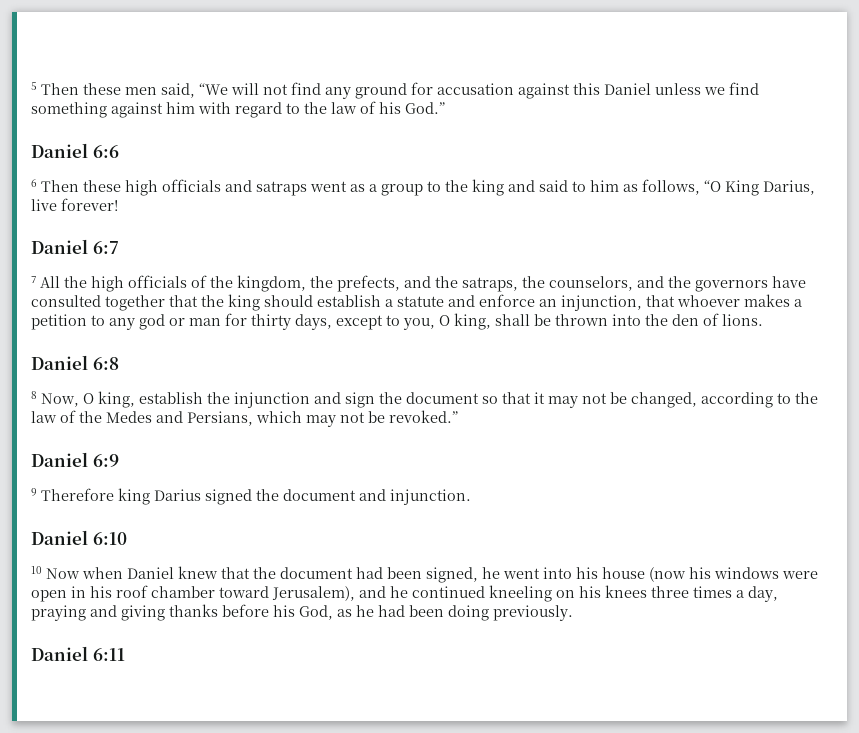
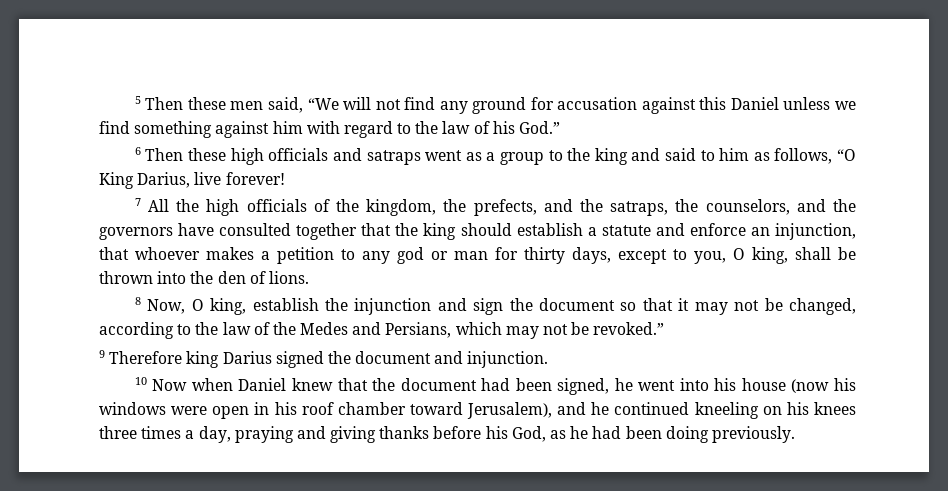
- Daniel 6:6
- Daniel 6:7
- Daniel 6:8
- Daniel 6:9
- Daniel 6:10
- Daniel 6:11

